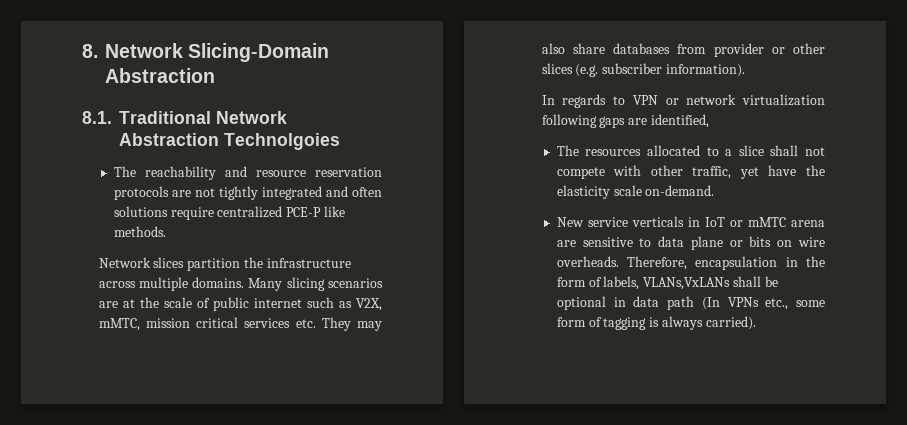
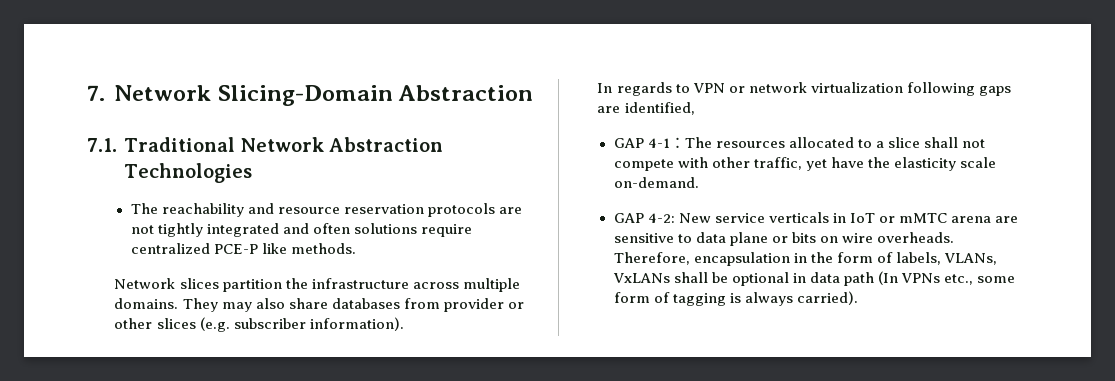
- 8. Network Slicing-Domain Abstraction
+ 7. Network Slicing-Domain Abstraction
- 8.1. Traditional Network Abstraction Technolgoies
+ 7.1. Traditional Network Abstraction Technologies
- Many slicing scenarios are at the scale of public internet such as V2X, mMTC, mission critical services etc. They may also share databases from provider or other slices (e.g. subscriber information).
+ They may also share databases from provider or other slices (e.g. subscriber information).
- The resources allocated to a slice shall not compete with other traffic, yet have the elasticity scale on-demand.
+ GAP 4-1：The resources allocated to a slice shall not compete with other traffic, yet have the elasticity scale on-demand.
- New service verticals in IoT or mMTC arena are sensitive to data plane or bits on wire overheads.
+ GAP 4-2: New service verticals in IoT or mMTC arena are sensitive to data plane or bits on wire overheads.
- Therefore, encapsulation in the form of labels, VLANs,VxLANs shall be optional in data path (In VPNs etc., some form of tagging is always carried).
+ Therefore, encapsulation in the form of labels, VLANs, VxLANs shall be optional in data path (In VPNs etc., some form of tagging is always carried).

